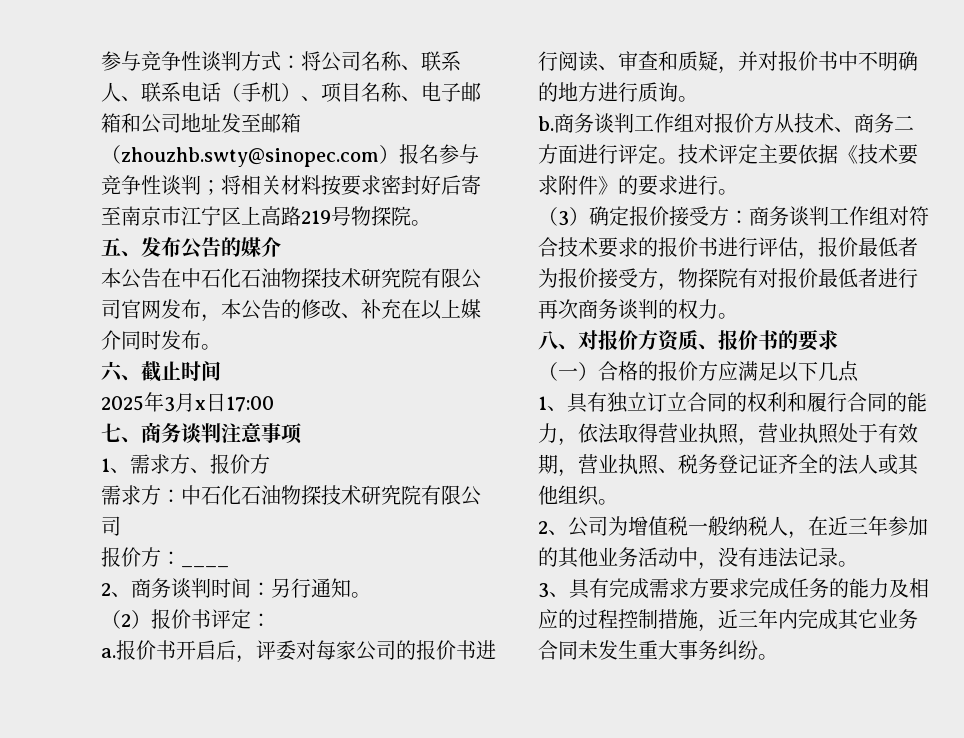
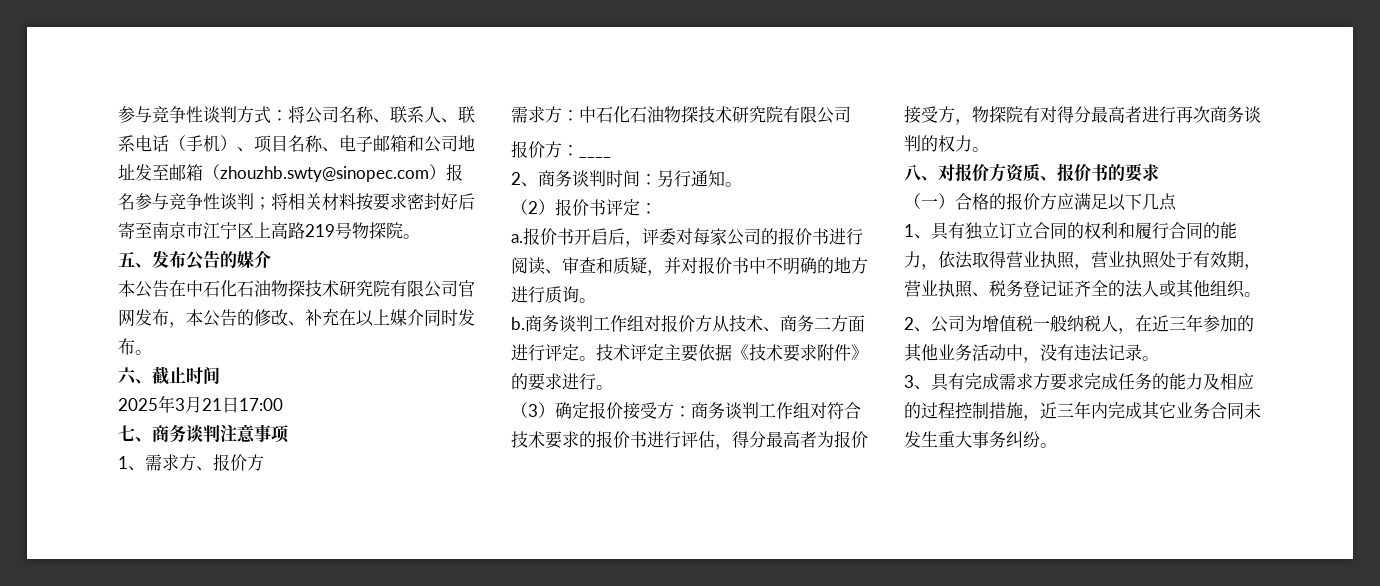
- 2025年3月x日17:00
+ 2025年3月21日17:00
- （3）确定报价接受方：商务谈判工作组对符合技术要求的报价书进行评估，报价最低者为报价接受方，物探院有对报价最低者进行再次商务谈判的权力。
+ （3）确定报价接受方：商务谈判工作组对符合技术要求的报价书进行评估，得分最高者为报价接受方，物探院有对得分最高者进行再次商务谈判的权力。

